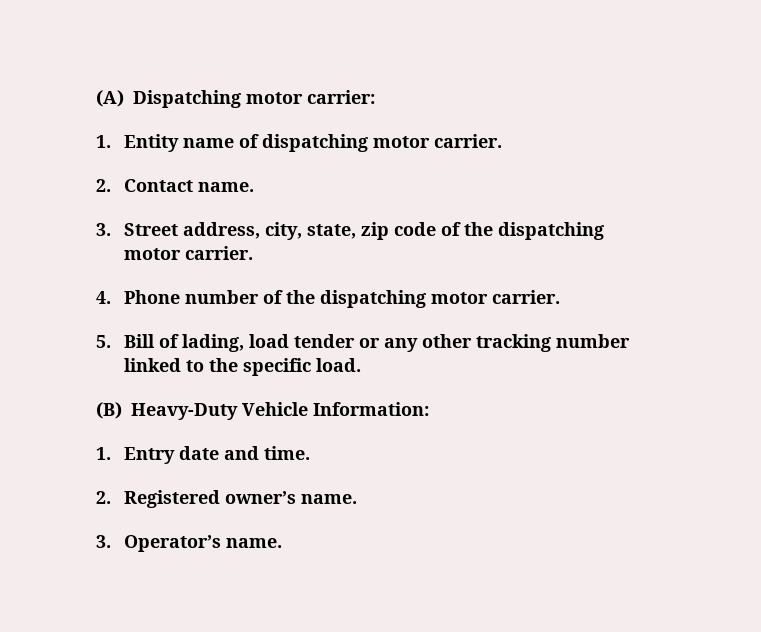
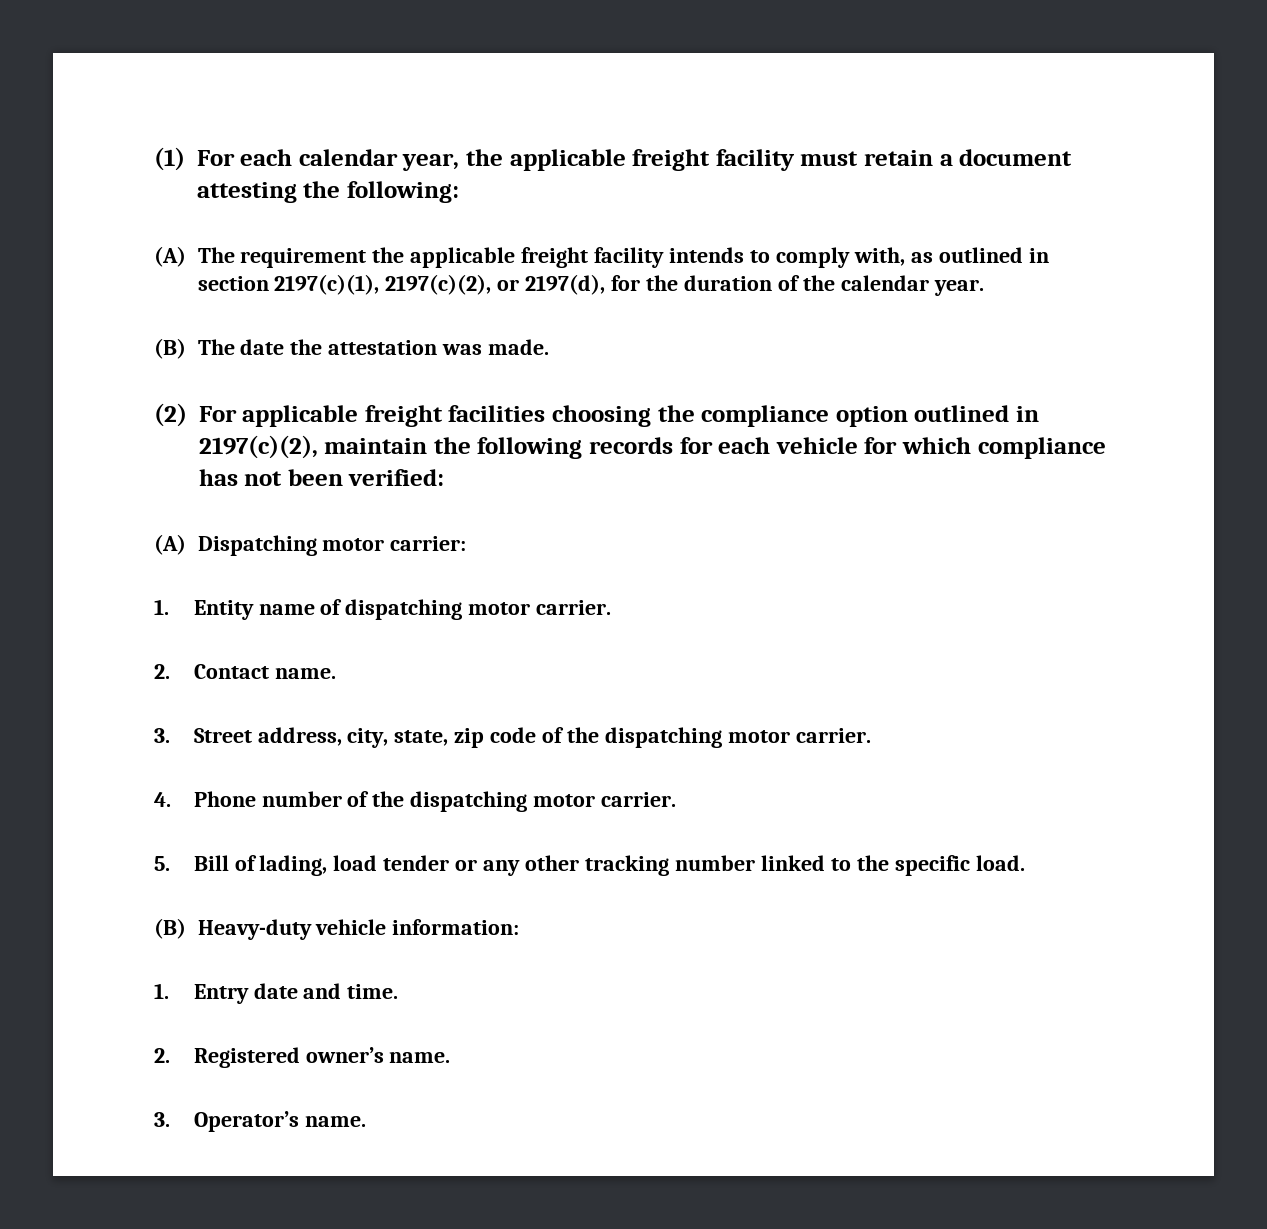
+ (1) For each calendar year, the applicable freight facility must retain a document attesting the following:
+ (A) The requirement the applicable freight facility intends to comply with, as outlined in section 2197(c)(1), 2197(c)(2), or 2197(d), for the duration of the calendar year.
+ (B) The date the attestation was made.
+ (2) For applicable freight facilities choosing the compliance option outlined in 2197(c)(2), maintain the following records for each vehicle for which compliance has not been verified:
- (B) Heavy-Duty Vehicle Information:
+ (B) Heavy-duty vehicle information:

